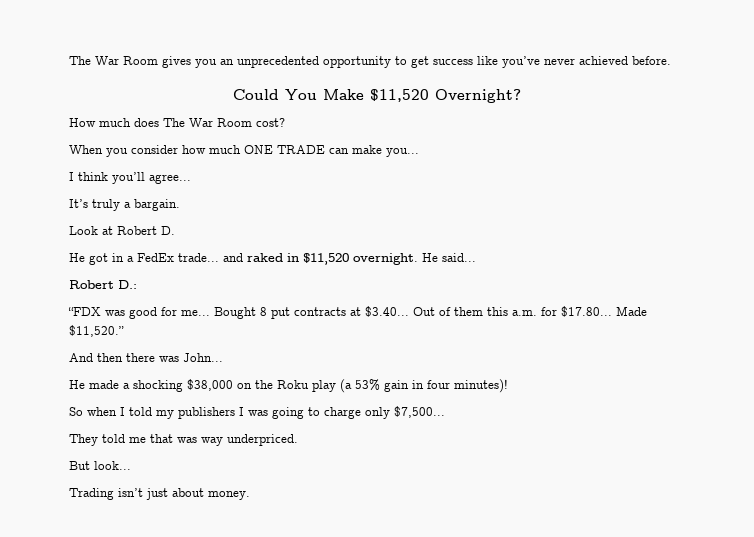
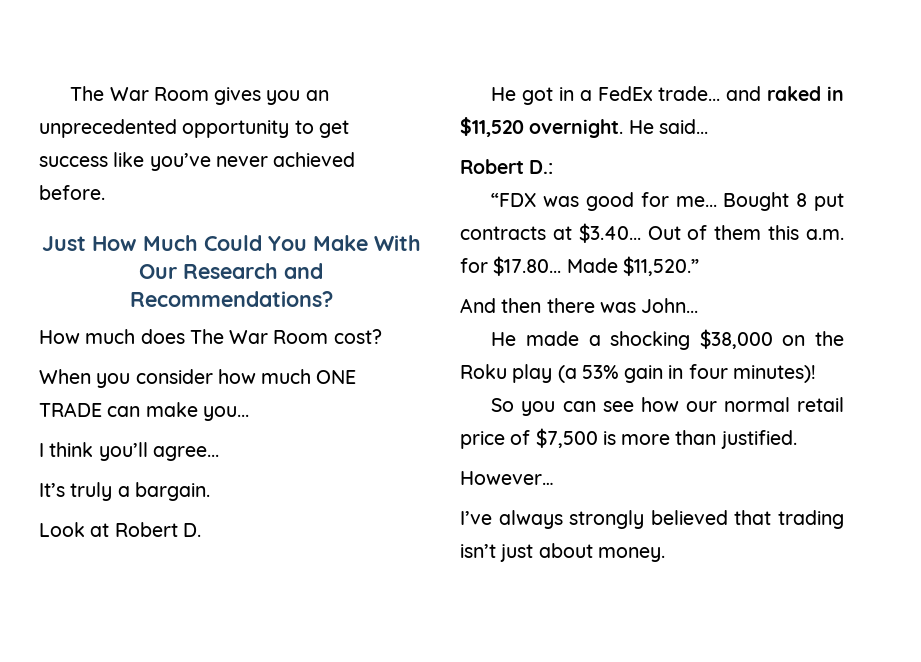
- Could You Make $11,520 Overnight?
+ Just How Much Could You Make With Our Research and Recommendations?
- So when I told my publishers I was going to charge only $7,500...
- They told me that was way underpriced.
- But look...
- Trading isn’t just about money.
+ So you can see how our normal retail price of $7,500 is more than justified.
+ However…
+ I’ve always strongly believed that trading isn’t just about money.

